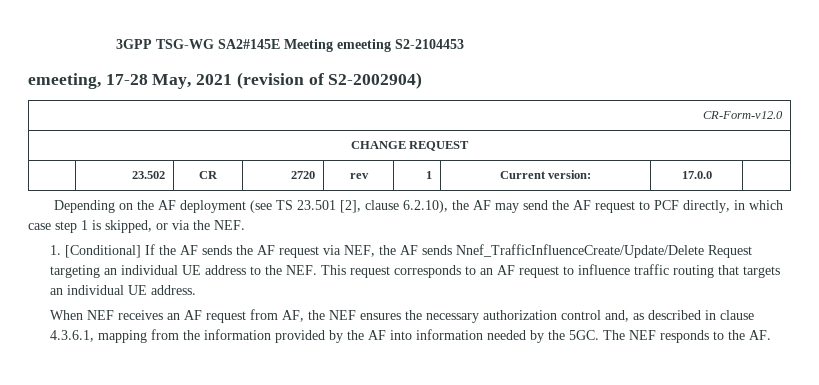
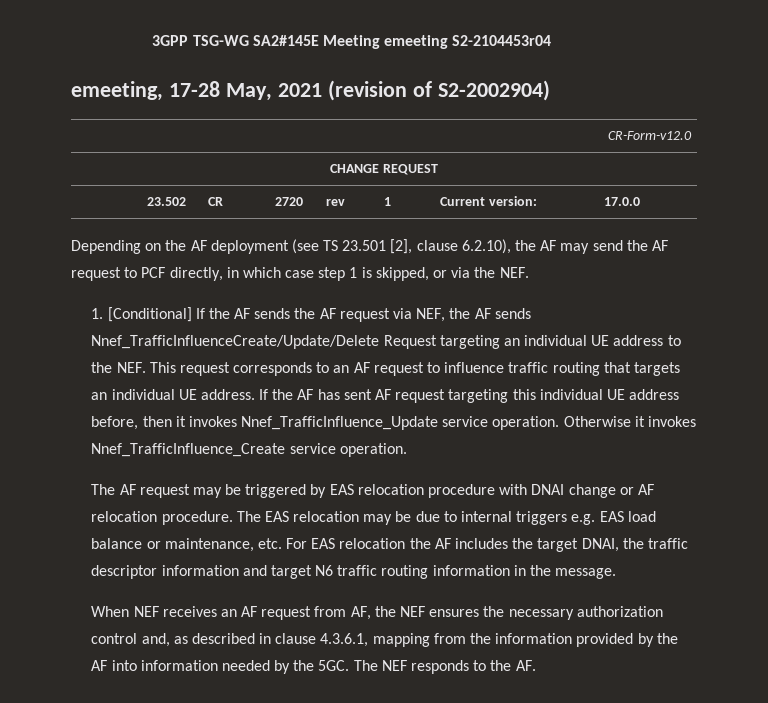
- 3GPP TSG-WG SA2#145E Meeting emeeting S2-2104453
+ 3GPP TSG-WG SA2#145E Meeting emeeting S2-2104453r04
+ If the AF has sent AF request targeting this individual UE address before, then it invokes Nnef_TrafficInfluence_Update service operation. Otherwise it invokes Nnef_TrafficInfluence_Create service operation.
+ The AF request may be triggered by EAS relocation procedure with DNAI change or AF relocation procedure. The EAS relocation may be due to internal triggers e.g. EAS load balance or maintenance, etc. For EAS relocation the AF includes the target DNAI, the traffic descriptor information and target N6 traffic routing information in the message.

